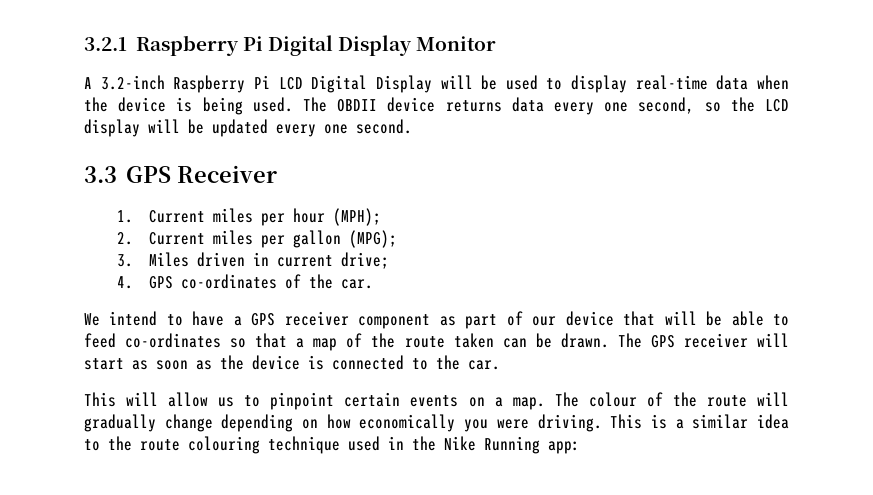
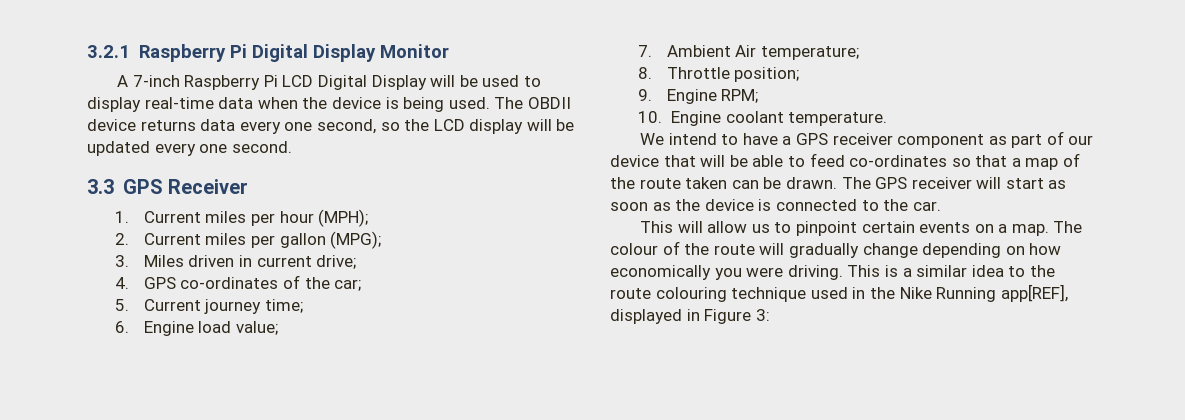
- A 3.2-inch Raspberry Pi LCD Digital Display will be used to display real-time data when the device is being used.
+ A 7-inch Raspberry Pi LCD Digital Display will be used to display real-time data when the device is being used.
- 4. GPS co-ordinates of the car.
+ 4. GPS co-ordinates of the car;
+ 5. Current journey time;
+ 6. Engine load value;
+ 7. Ambient Air temperature;
+ 8. Throttle position;
+ 9. Engine RPM;
+ 10. Engine coolant temperature.
- This is a similar idea to the route colouring technique used in the Nike Running app:
+ This is a similar idea to the route colouring technique used in the Nike Running app[REF], displayed in Figure 3:

